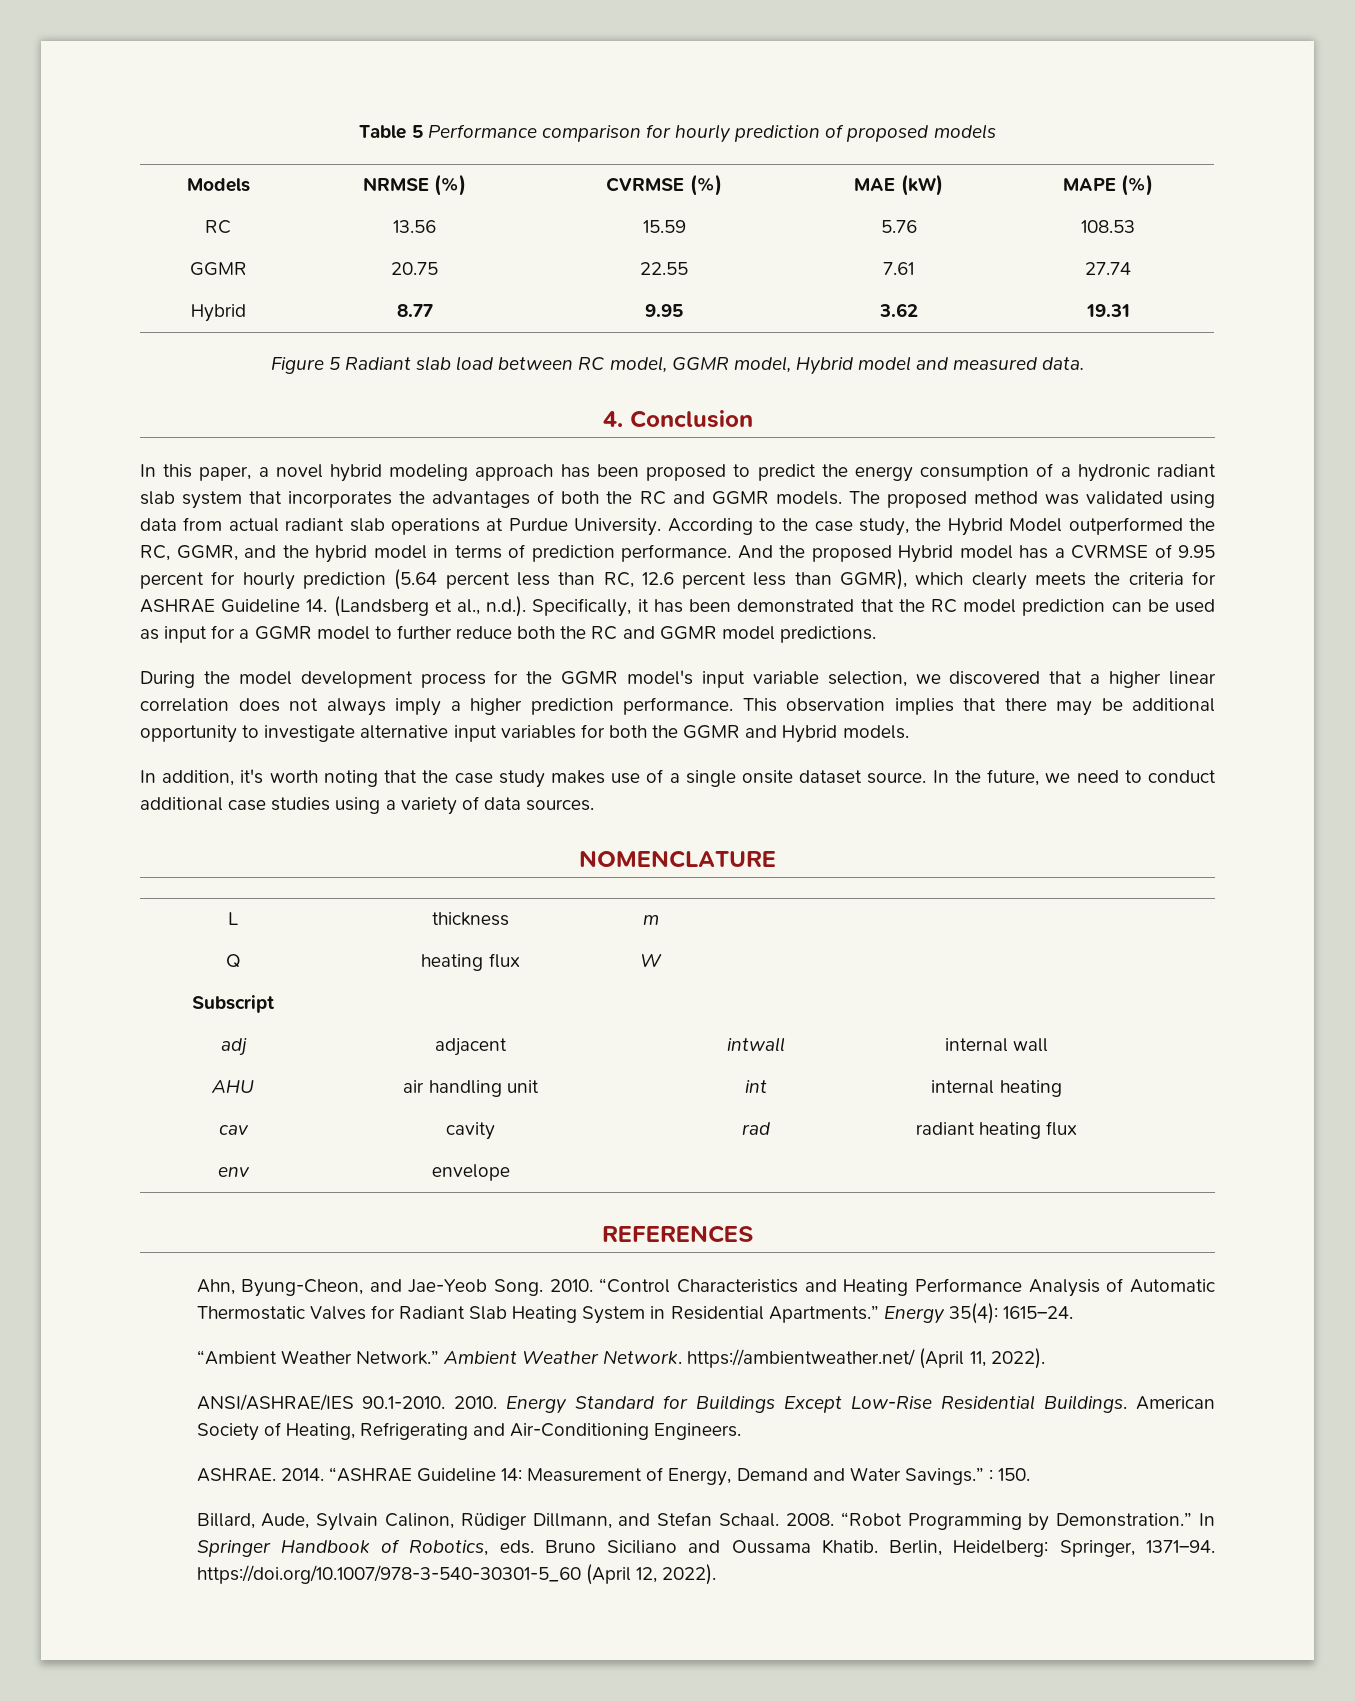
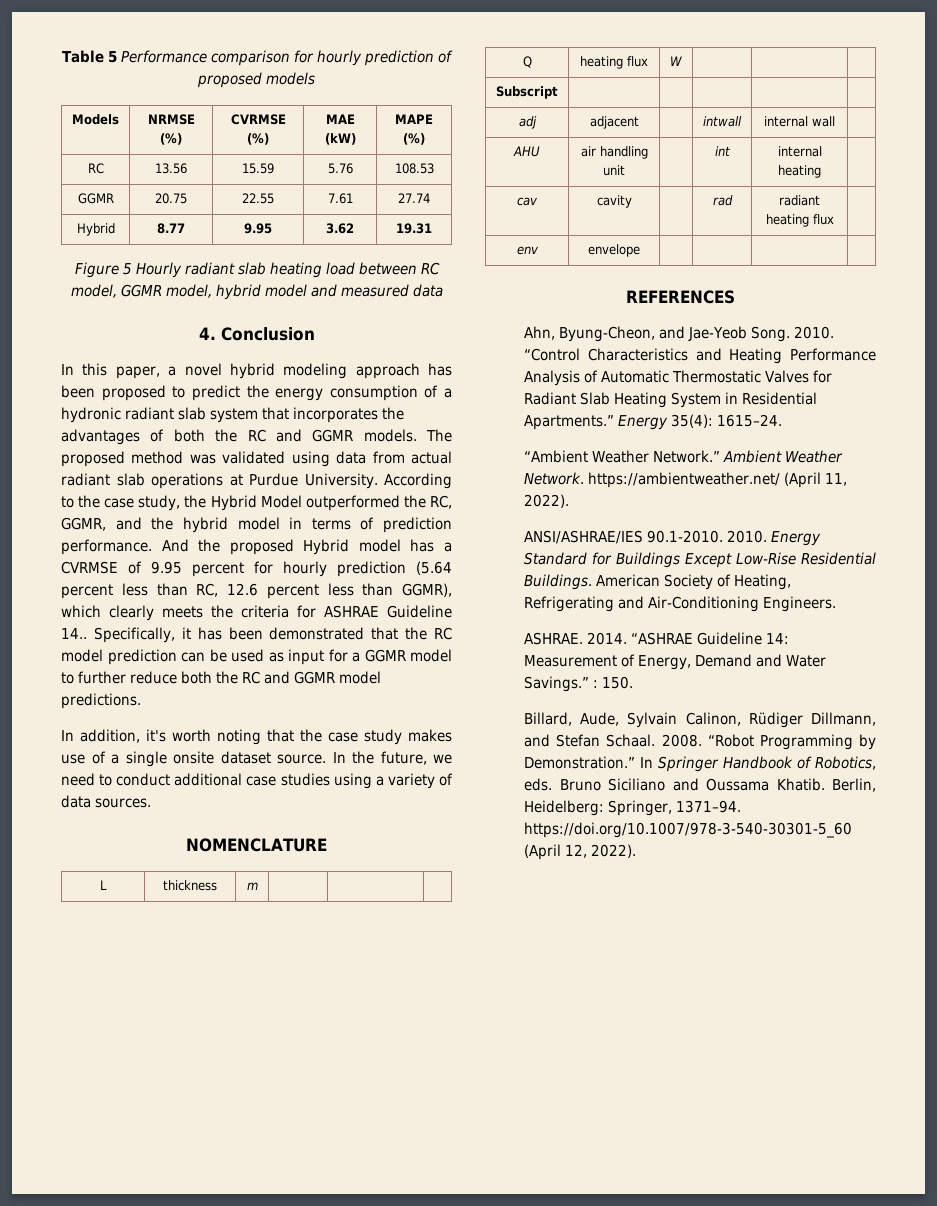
- Figure 5 Radiant slab load between RC model, GGMR model, Hybrid model and measured data.
+ Figure 5 Hourly radiant slab heating load between RC model, GGMR model, hybrid model and measured data
- And the proposed Hybrid model has a CVRMSE of 9.95 percent for hourly prediction (5.64 percent less than RC, 12.6 percent less than GGMR), which clearly meets the criteria for ASHRAE Guideline 14. (Landsberg et al., n.d.). Specifically, it has been demonstrated that the RC model prediction can be used as input for a GGMR model to further reduce both the RC and GGMR model predictions.
+ And the proposed Hybrid model has a CVRMSE of 9.95 percent for hourly prediction (5.64 percent less than RC, 12.6 percent less than GGMR), which clearly meets the criteria for ASHRAE Guideline 14.. Specifically, it has been demonstrated that the RC model prediction can be used as input for a GGMR model to further reduce both the RC and GGMR model predictions.
- During the model development process for the GGMR model's input variable selection, we discovered that a higher linear correlation does not always imply a higher prediction performance. This observation implies that there may be additional opportunity to investigate alternative input variables for both the GGMR and Hybrid models.

